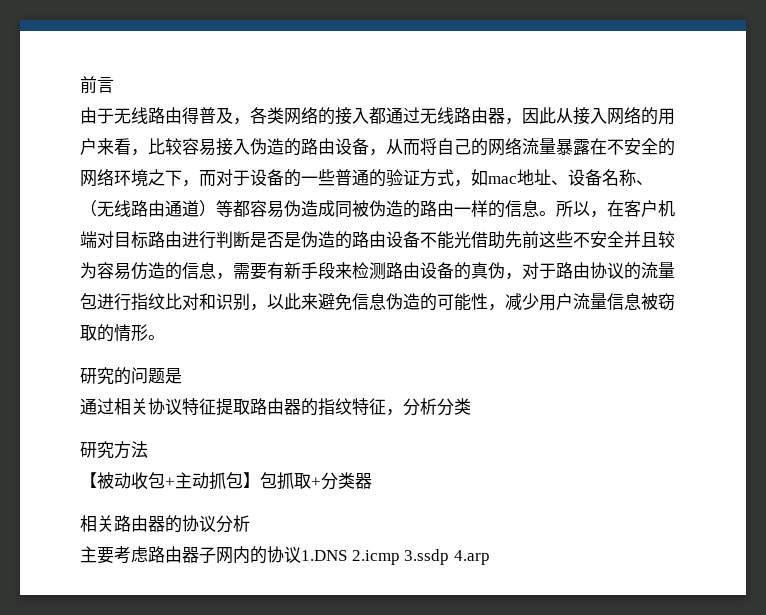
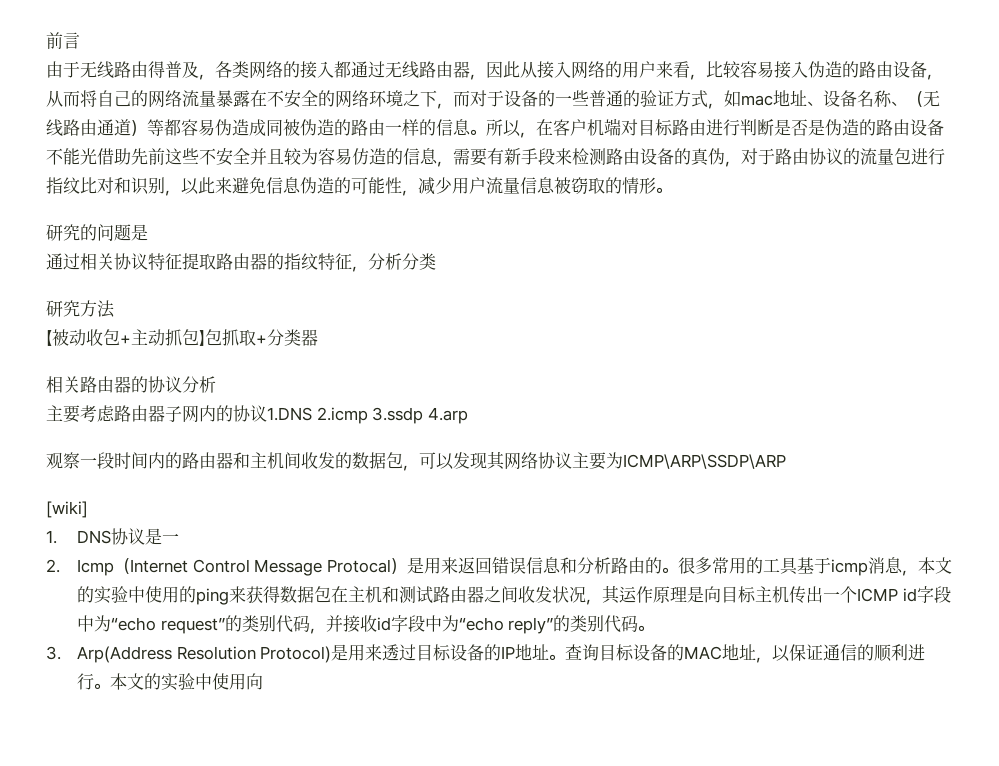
+ 观察一段时间内的路由器和主机间收发的数据包，可以发现其网络协议主要为ICMP\ARP\SSDP\ARP
+ [wiki]
+ 1. DNS协议是一
+ 2. Icmp（Internet Control Message Protocal）是用来返回错误信息和分析路由的。很多常用的工具基于icmp消息，本文的实验中使用的ping来获得数据包在主机和测试路由器之间收发状况，其运作原理是向目标主机传出一个ICMP id字段中为“echo request”的类别代码，并接收id字段中为“echo reply”的类别代码。
+ 3. Arp(Address Resolution Protocol)是用来透过目标设备的IP地址。查询目标设备的MAC地址，以保证通信的顺利进行。本文的实验中使用向

